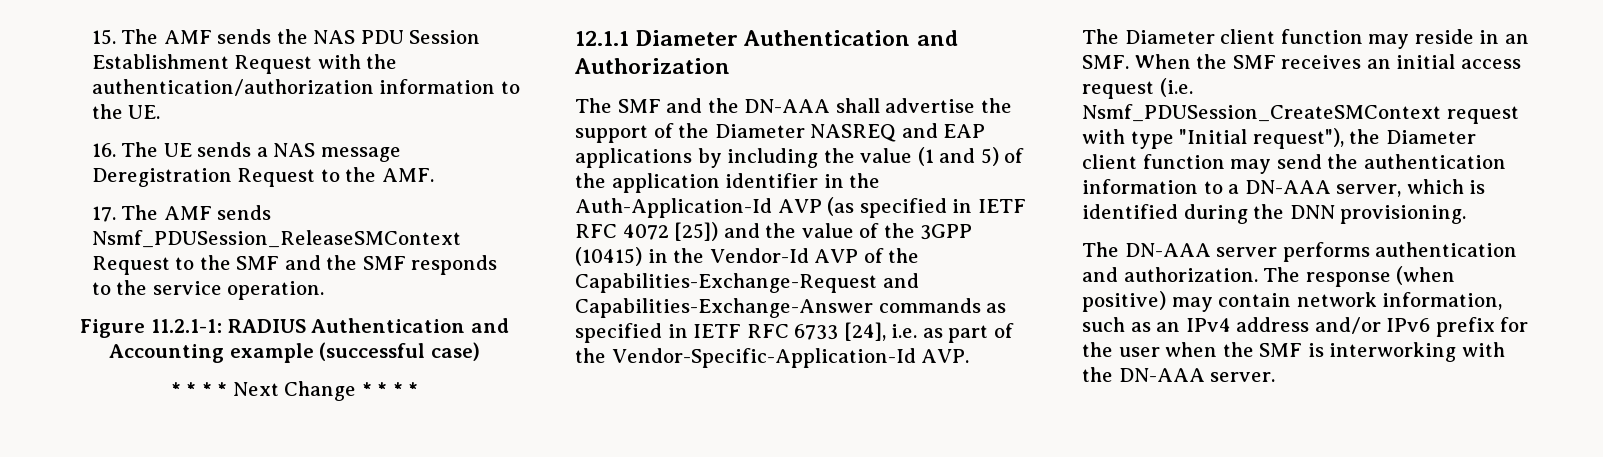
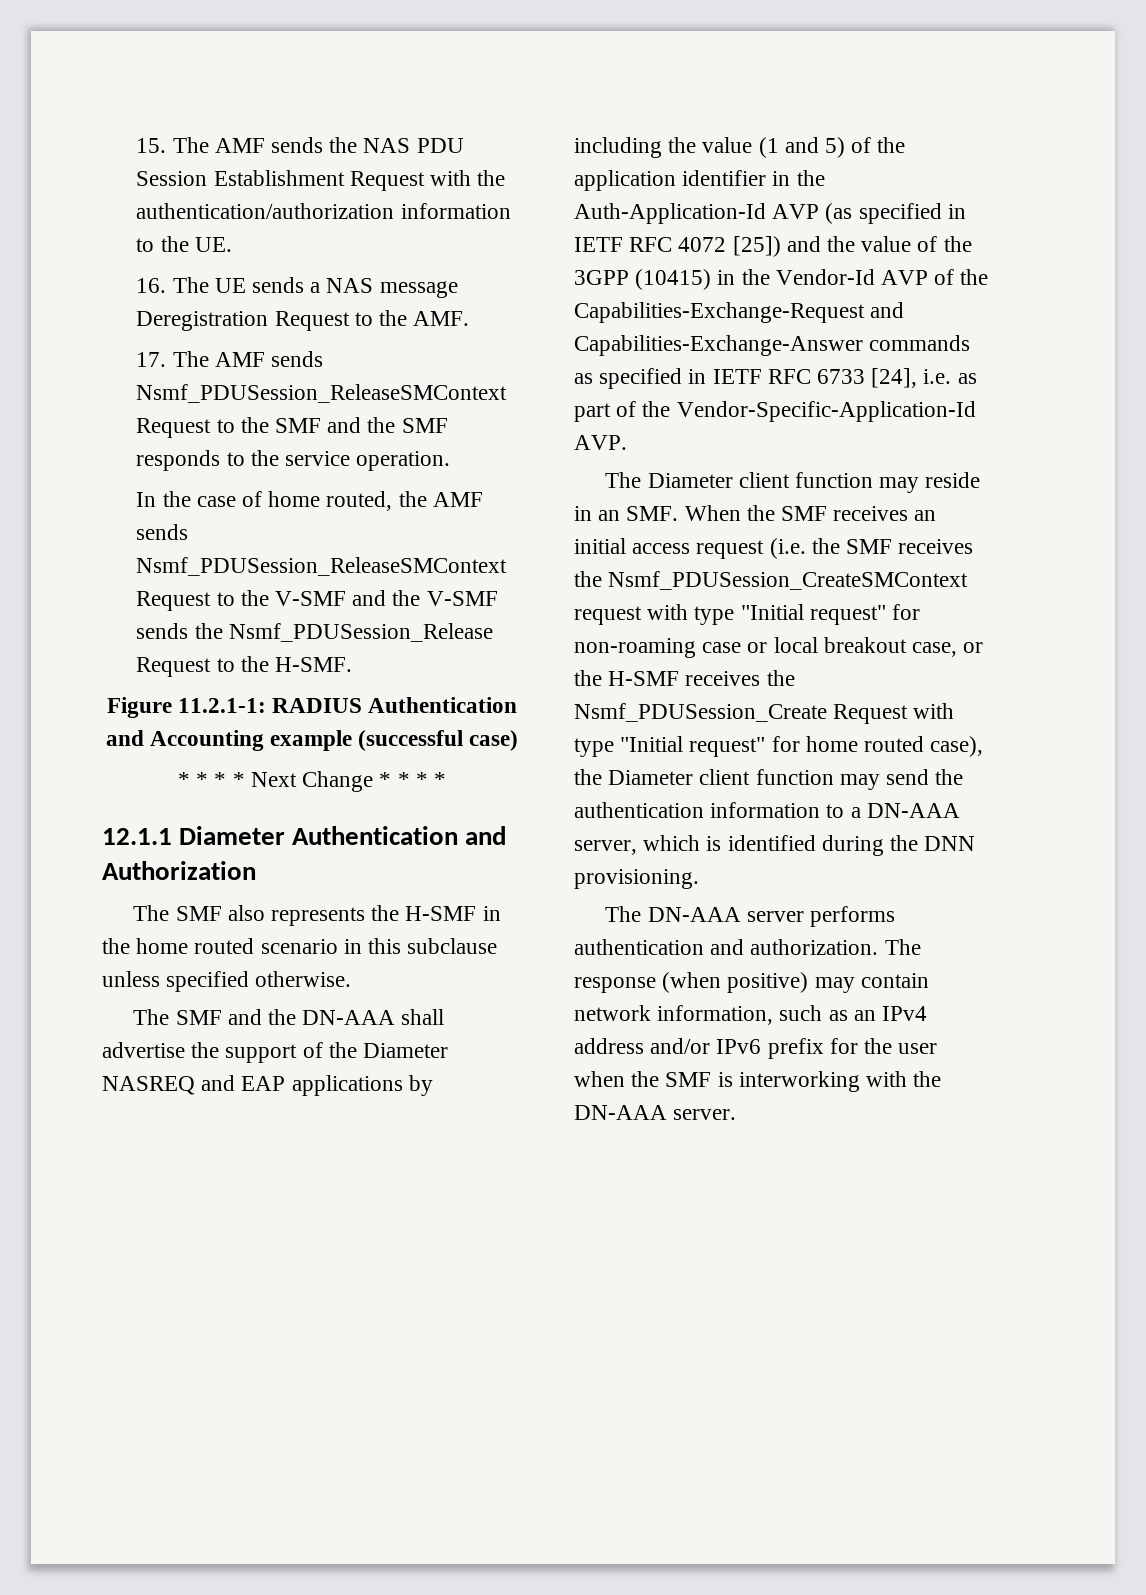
+ In the case of home routed, the AMF sends Nsmf_PDUSession_ReleaseSMContext Request to the V-SMF and the V-SMF sends the Nsmf_PDUSession_Release Request to the H-SMF.
+ The SMF also represents the H-SMF in the home routed scenario in this subclause unless specified otherwise.
- The Diameter client function may reside in an SMF. When the SMF receives an initial access request (i.e. Nsmf_PDUSession_CreateSMContext request with type "Initial request"), the Diameter client function may send the authentication information to a DN-AAA server, which is identified during the DNN provisioning.
+ The Diameter client function may reside in an SMF. When the SMF receives an initial access request (i.e. the SMF receives the Nsmf_PDUSession_CreateSMContext request with type "Initial request" for non-roaming case or local breakout case, or the H-SMF receives the Nsmf_PDUSession_Create Request with type "Initial request" for home routed case), the Diameter client function may send the authentication information to a DN-AAA server, which is identified during the DNN provisioning.

